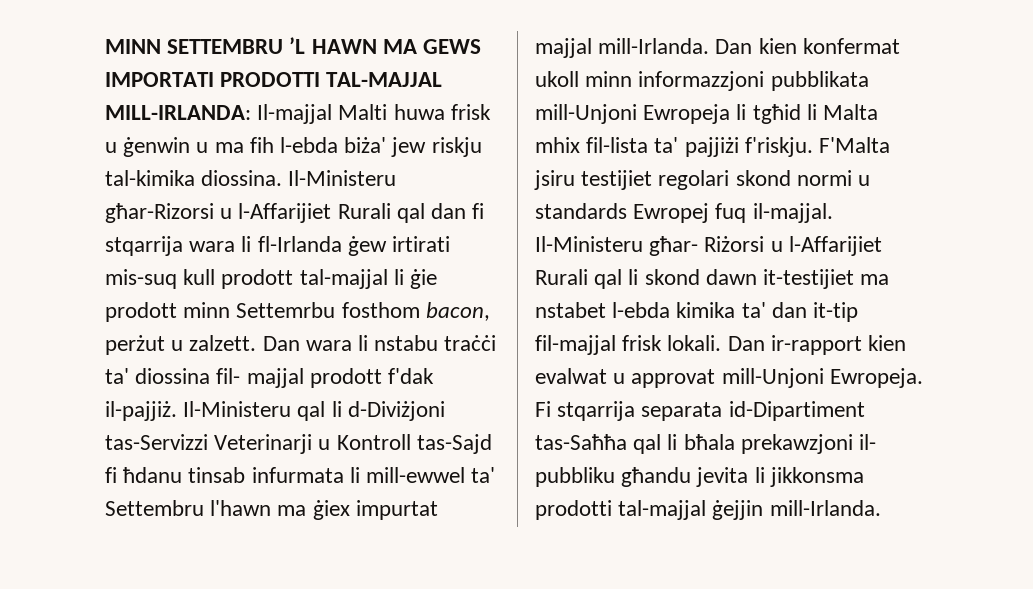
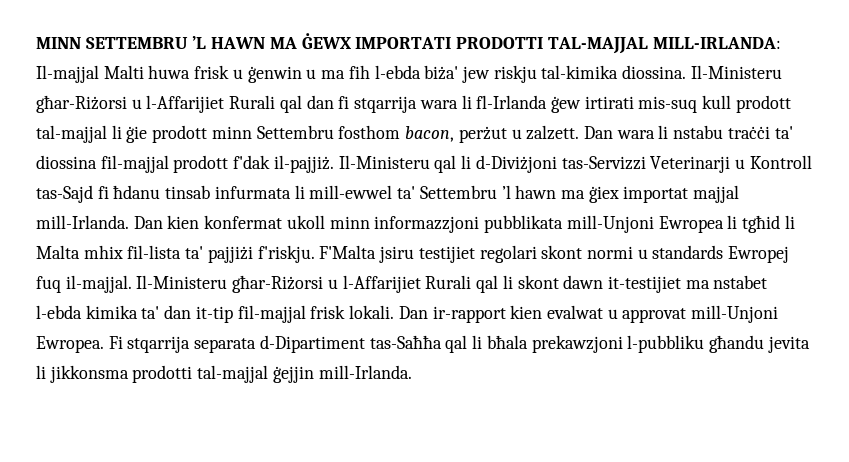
- MINN SETTEMBRU ’L HAWN MA GEWS IMPORTATI PRODOTTI TAL-MAJJAL MILL-IRLANDA: Il-majjal Malti huwa frisk u ġenwin u ma fih l-ebda biża' jew riskju tal-kimika diossina.
+ MINN SETTEMBRU ’L HAWN MA ĠEWX IMPORTATI PRODOTTI TAL-MAJJAL MILL-IRLANDA: Il-majjal Malti huwa frisk u ġenwin u ma fih l-ebda biża' jew riskju tal-kimika diossina.
- Il-Ministeru għar-Rizorsi u l-Affarijiet Rurali qal dan fi stqarrija wara li fl-Irlanda ġew irtirati mis-suq kull prodott tal-majjal li ġie prodott minn Settemrbu fosthom bacon, perżut u zalzett.
+ Il-Ministeru għar-Riżorsi u l-Affarijiet Rurali qal dan fi stqarrija wara li fl-Irlanda ġew irtirati mis-suq kull prodott tal-majjal li ġie prodott minn Settembru fosthom bacon, perżut u zalzett.
- Dan wara li nstabu traċċi ta' diossina fil- majjal prodott f'dak il-pajjiż.
+ Dan wara li nstabu traċċi ta' diossina fil-majjal prodott f'dak il-pajjiż.
- Il-Ministeru qal li d-Diviżjoni tas-Servizzi Veterinarji u Kontroll tas-Sajd fi ħdanu tinsab infurmata li mill-ewwel ta' Settembru l'hawn ma ġiex impurtat majjal mill-Irlanda.
+ Il-Ministeru qal li d-Diviżjoni tas-Servizzi Veterinarji u Kontroll tas-Sajd fi ħdanu tinsab infurmata li mill-ewwel ta' Settembru ’l hawn ma ġiex importat majjal mill-Irlanda.
- Dan kien konfermat ukoll minn informazzjoni pubblikata mill-Unjoni Ewropeja li tgħid li Malta mhix fil-lista ta' pajjiżi f'riskju.
+ Dan kien konfermat ukoll minn informazzjoni pubblikata mill-Unjoni Ewropea li tgħid li Malta mhix fil-lista ta' pajjiżi f'riskju.
- F'Malta jsiru testijiet regolari skond normi u standards Ewropej fuq il-majjal.
+ F'Malta jsiru testijiet regolari skont normi u standards Ewropej fuq il-majjal.
- Il-Ministeru għar- Riżorsi u l-Affarijiet Rurali qal li skond dawn it-testijiet ma nstabet l-ebda kimika ta' dan it-tip fil-majjal frisk lokali.
+ Il-Ministeru għar-Riżorsi u l-Affarijiet Rurali qal li skont dawn it-testijiet ma nstabet l-ebda kimika ta' dan it-tip fil-majjal frisk lokali.
- Dan ir-rapport kien evalwat u approvat mill-Unjoni Ewropeja.
+ Dan ir-rapport kien evalwat u approvat mill-Unjoni Ewropea.
- Fi stqarrija separata id-Dipartiment tas-Saħħa qal li bħala prekawzjoni il- pubbliku għandu jevita li jikkonsma prodotti tal-majjal ġejjin mill-Irlanda.
+ Fi stqarrija separata d-Dipartiment tas-Saħħa qal li bħala prekawzjoni l-pubbliku għandu jevita li jikkonsma prodotti tal-majjal ġejjin mill-Irlanda.

